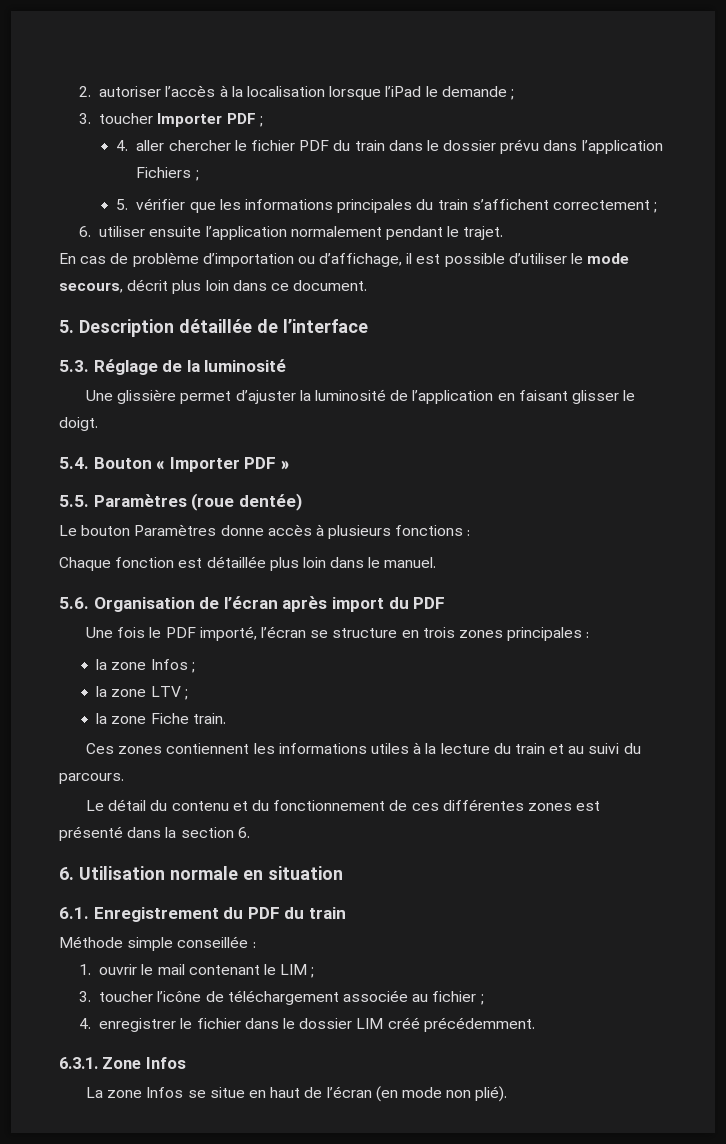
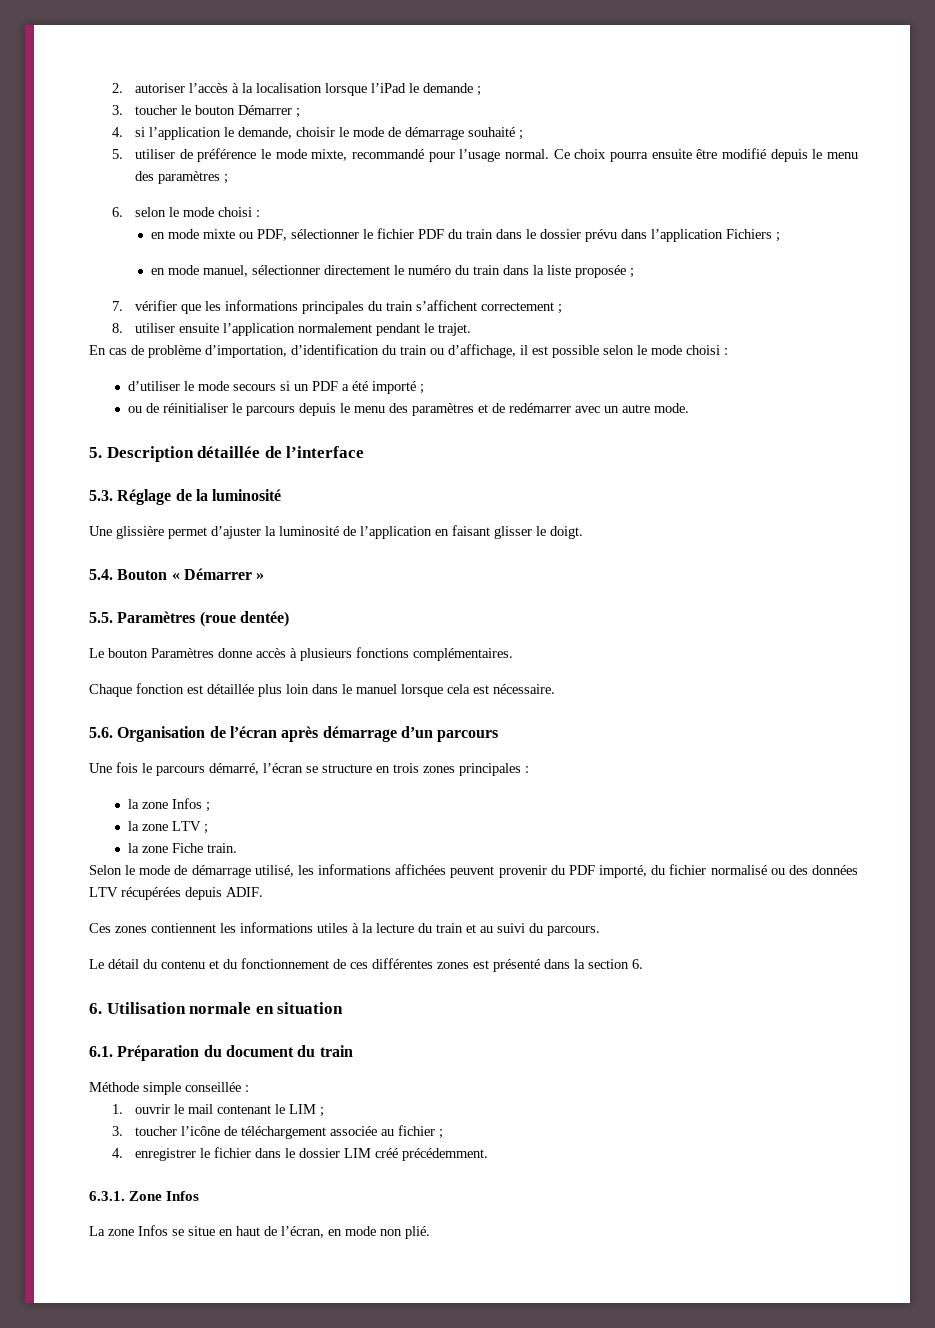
- 3. toucher Importer PDF ;
- 4. aller chercher le fichier PDF du train dans le dossier prévu dans l’application Fichiers ;
+ 3. toucher le bouton Démarrer ;
+ 4. si l’application le demande, choisir le mode de démarrage souhaité ;
+ 5. utiliser de préférence le mode mixte, recommandé pour l’usage normal. Ce choix pourra ensuite être modifié depuis le menu des paramètres ;
+ 6. selon le mode choisi :
+ en mode mixte ou PDF, sélectionner le fichier PDF du train dans le dossier prévu dans l’application Fichiers ;
- 5. vérifier que les informations principales du train s’affichent correctement ;
+ en mode manuel, sélectionner directement le numéro du train dans la liste proposée ;
+ 7. vérifier que les informations principales du train s’affichent correctement ;
- 6. utiliser ensuite l’application normalement pendant le trajet.
+ 8. utiliser ensuite l’application normalement pendant le trajet.
- En cas de problème d’importation ou d’affichage, il est possible d’utiliser le mode secours, décrit plus loin dans ce document.
+ En cas de problème d’importation, d’identification du train ou d’affichage, il est possible selon le mode choisi :
+ d’utiliser le mode secours si un PDF a été importé ;
+ ou de réinitialiser le parcours depuis le menu des paramètres et de redémarrer avec un autre mode.
- 5.4. Bouton « Importer PDF »
+ 5.4. Bouton « Démarrer »
- Le bouton Paramètres donne accès à plusieurs fonctions :
+ Le bouton Paramètres donne accès à plusieurs fonctions complémentaires.
- Chaque fonction est détaillée plus loin dans le manuel.
+ Chaque fonction est détaillée plus loin dans le manuel lorsque cela est nécessaire.
- 5.6. Organisation de l’écran après import du PDF
+ 5.6. Organisation de l’écran après démarrage d’un parcours
- Une fois le PDF importé, l’écran se structure en trois zones principales :
+ Une fois le parcours démarré, l’écran se structure en trois zones principales :
+ Selon le mode de démarrage utilisé, les informations affichées peuvent provenir du PDF importé, du fichier normalisé ou des données LTV récupérées depuis ADIF.
- 6.1. Enregistrement du PDF du train
+ 6.1. Préparation du document du train
- La zone Infos se situe en haut de l’écran (en mode non plié).
+ La zone Infos se situe en haut de l’écran, en mode non plié.

